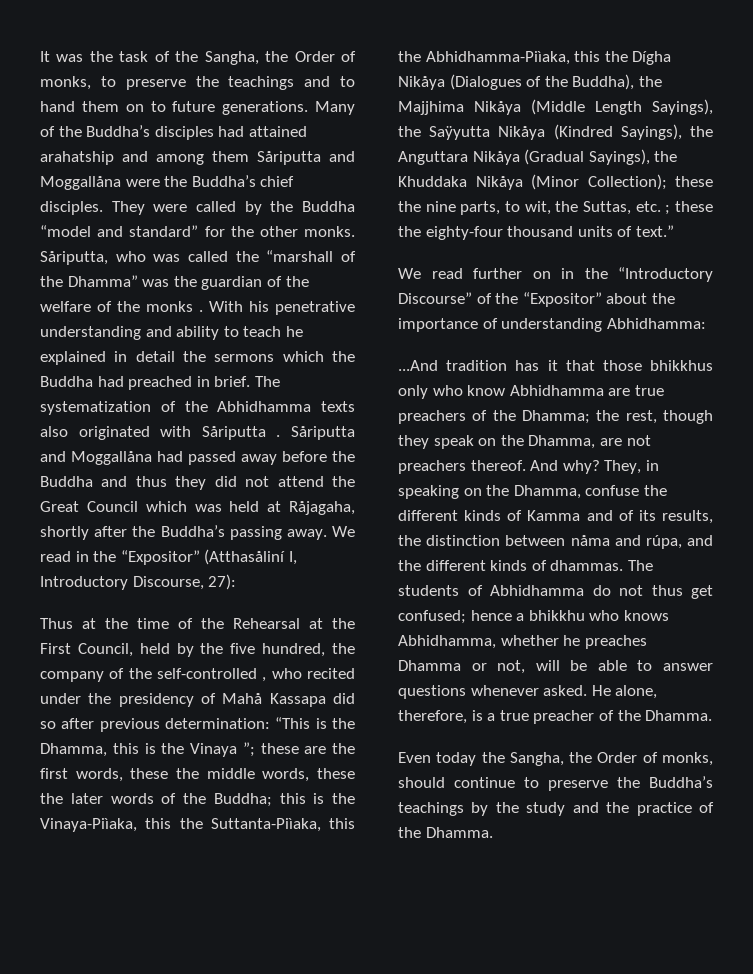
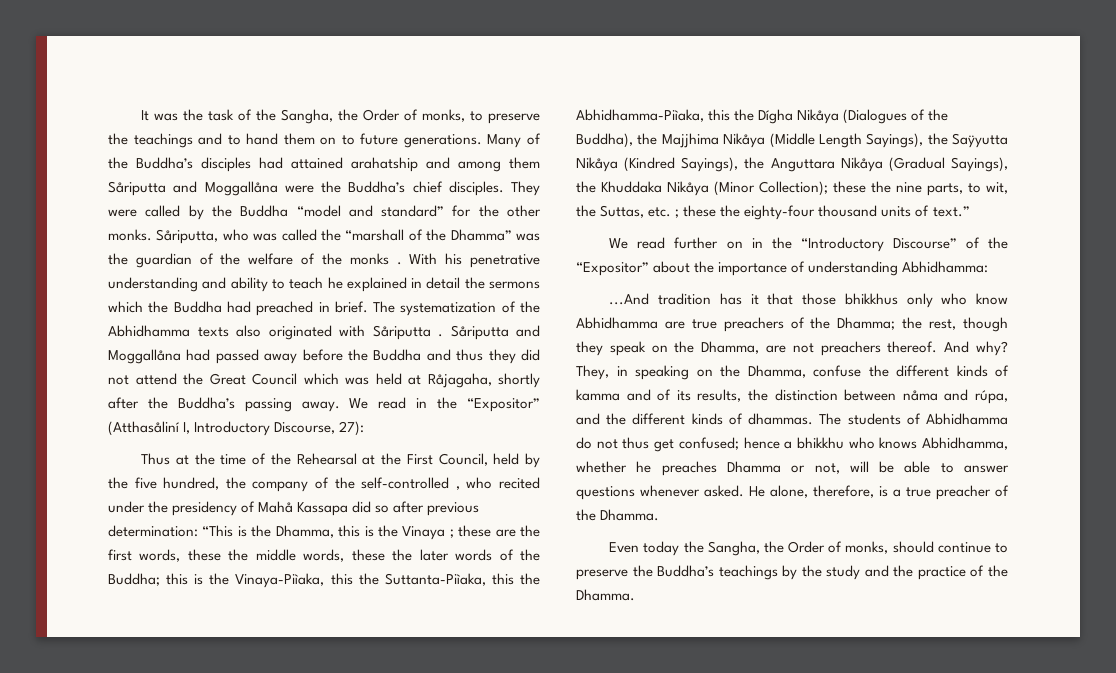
- “This is the Dhamma, this is the Vinaya ”;
+ “This is the Dhamma, this is the Vinaya ;
- They, in speaking on the Dhamma, confuse the different kinds of Kamma and of its results, the distinction between nåma and rúpa, and the different kinds of dhammas.
+ They, in speaking on the Dhamma, confuse the different kinds of kamma and of its results, the distinction between nåma and rúpa, and the different kinds of dhammas.

